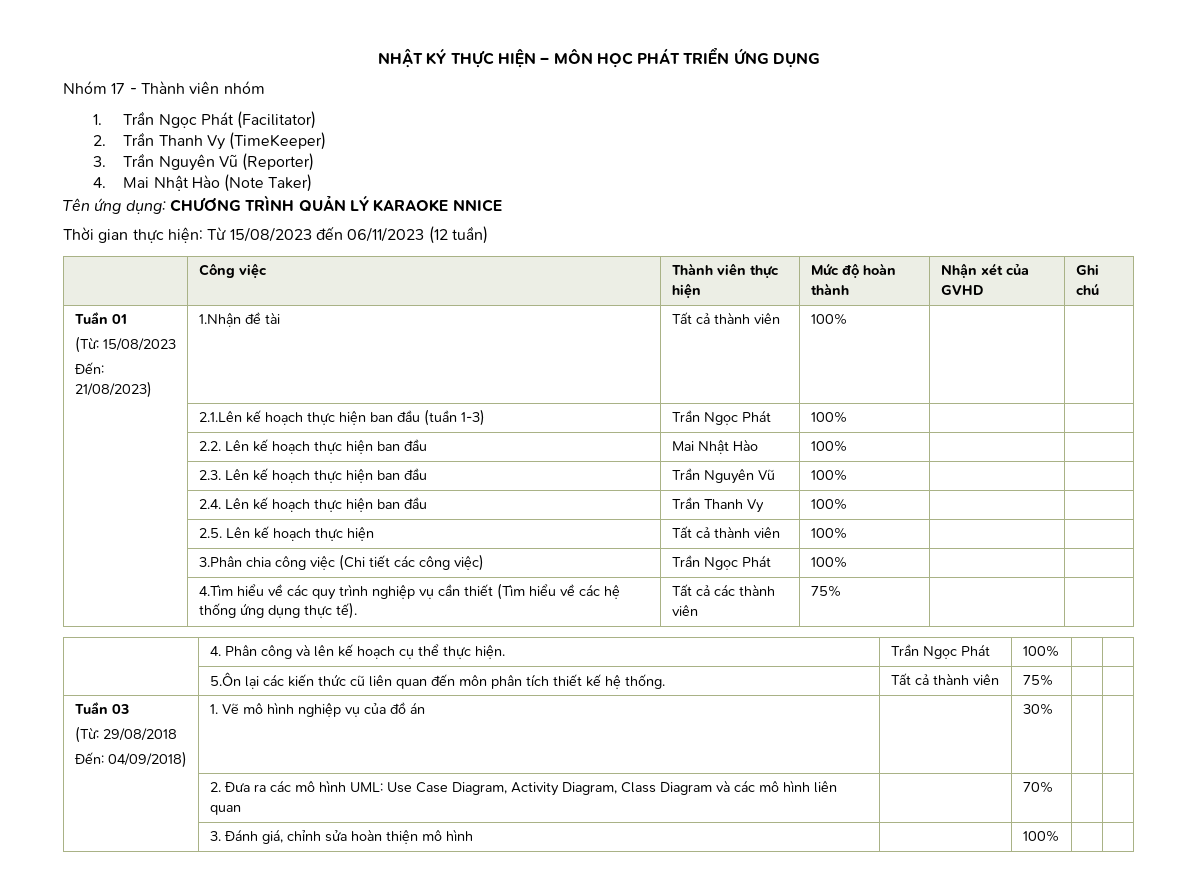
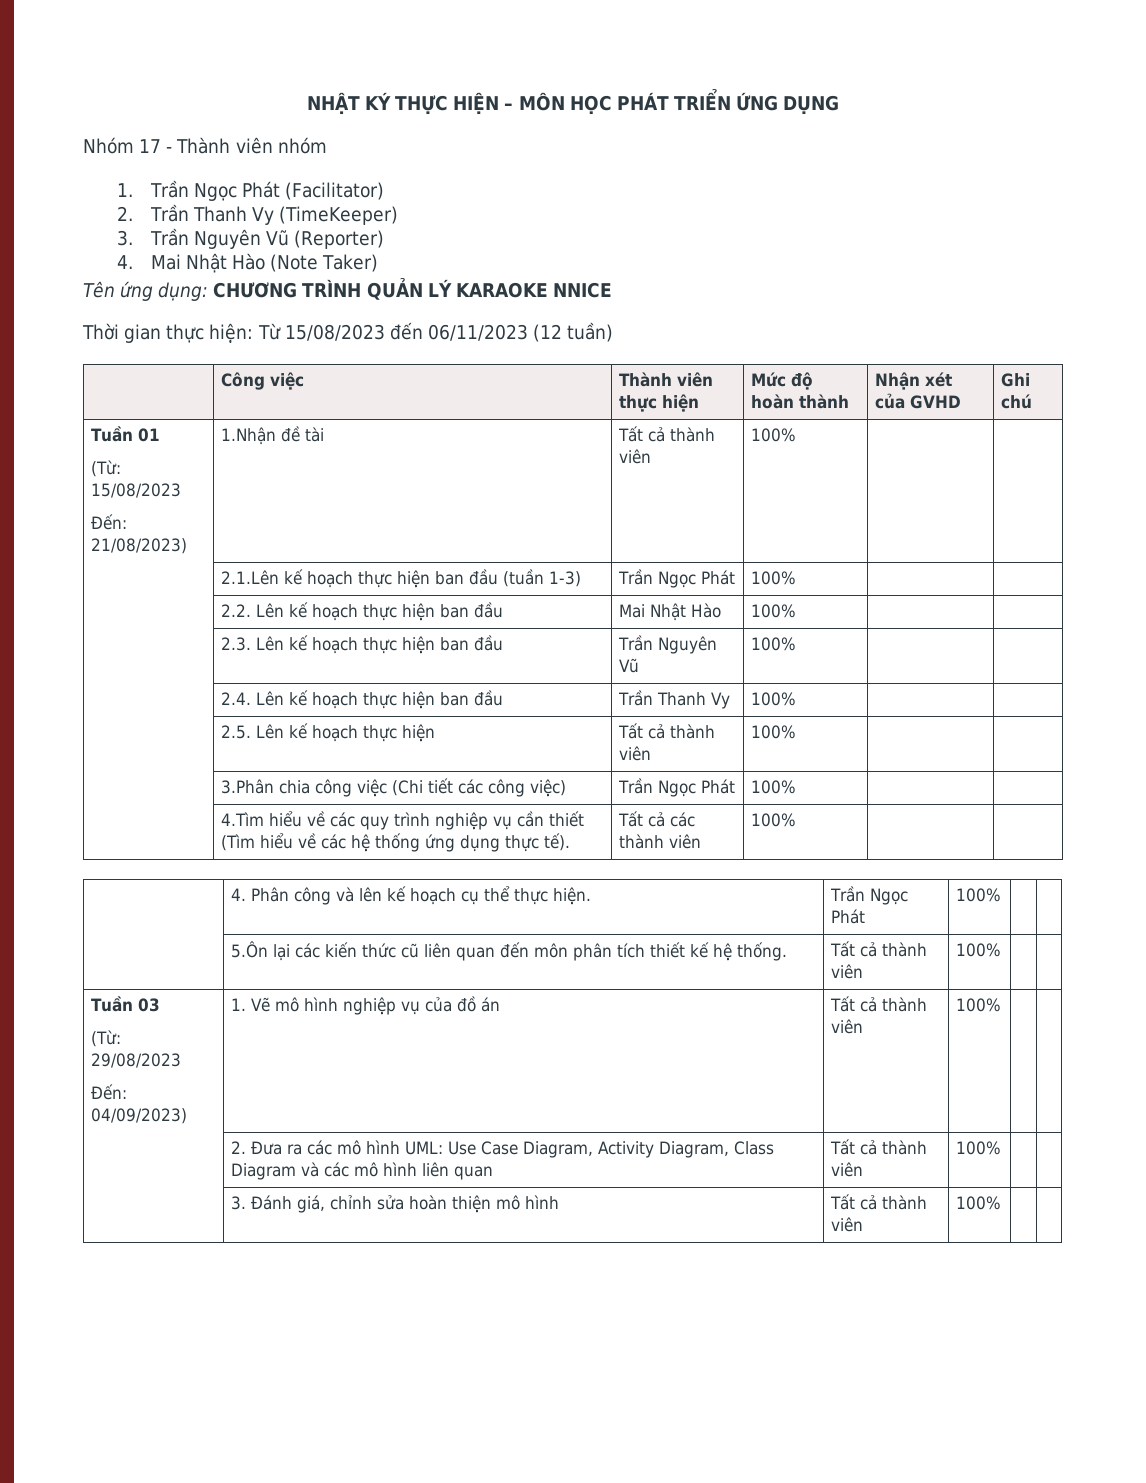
- | 4.Tìm hiểu về các quy trình nghiệp vụ cần thiết (Tìm hiểu về các hệ thống ứng dụng thực tế). | Tất cả các thành viên | 75% | |
+ | 4.Tìm hiểu về các quy trình nghiệp vụ cần thiết (Tìm hiểu về các hệ thống ứng dụng thực tế). | Tất cả các thành viên | 100% | |
- | 5.Ôn lại các kiến thức cũ liên quan đến môn phân tích thiết kế hệ thống. | Tất cả thành viên | 75% | |
+ | 5.Ôn lại các kiến thức cũ liên quan đến môn phân tích thiết kế hệ thống. | Tất cả thành viên | 100% | |
  Tuần 03
- (Từ: 29/08/2018
- Đến: 04/09/2018) | 1. Vẽ mô hình nghiệp vụ của đồ án | | 30% | |
+ (Từ: 29/08/2023
+ Đến: 04/09/2023) | 1. Vẽ mô hình nghiệp vụ của đồ án | Tất cả thành viên | 100% | |
- | 2. Đưa ra các mô hình UML: Use Case Diagram, Activity Diagram, Class Diagram và các mô hình liên quan | | 70% | |
+ | 2. Đưa ra các mô hình UML: Use Case Diagram, Activity Diagram, Class Diagram và các mô hình liên quan | Tất cả thành viên | 100% | |
- | 3. Đánh giá, chỉnh sửa hoàn thiện mô hình | | 100% | |
+ | 3. Đánh giá, chỉnh sửa hoàn thiện mô hình | Tất cả thành viên | 100% | |

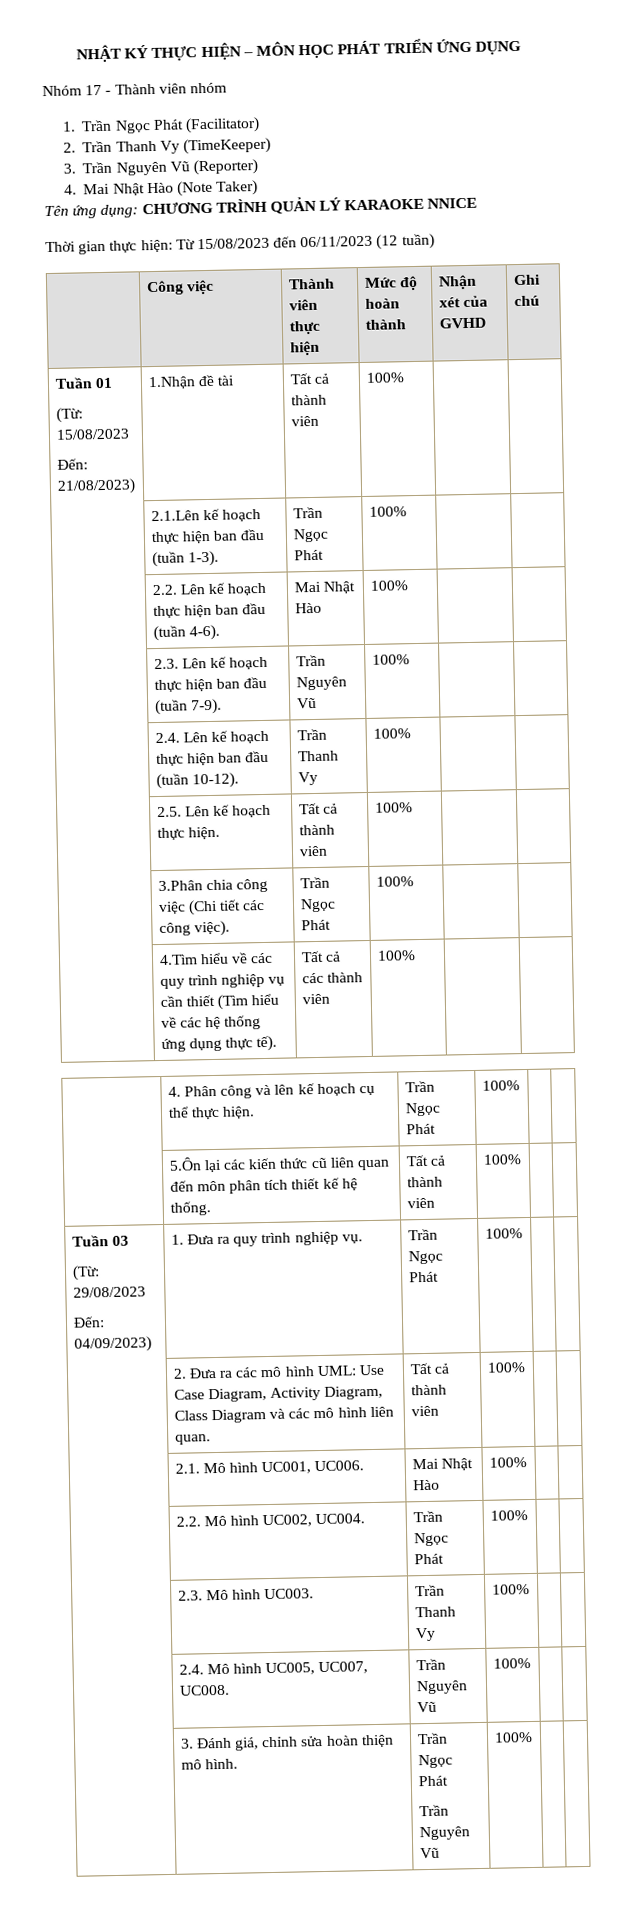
- | 2.1.Lên kế hoạch thực hiện ban đầu (tuần 1-3) | Trần Ngọc Phát | 100% | |
+ | 2.1.Lên kế hoạch thực hiện ban đầu (tuần 1-3). | Trần Ngọc Phát | 100% | |
- | 2.2. Lên kế hoạch thực hiện ban đầu | Mai Nhật Hào | 100% | |
+ | 2.2. Lên kế hoạch thực hiện ban đầu (tuần 4-6). | Mai Nhật Hào | 100% | |
- | 2.3. Lên kế hoạch thực hiện ban đầu | Trần Nguyên Vũ | 100% | |
+ | 2.3. Lên kế hoạch thực hiện ban đầu (tuần 7-9). | Trần Nguyên Vũ | 100% | |
- | 2.4. Lên kế hoạch thực hiện ban đầu | Trần Thanh Vy | 100% | |
+ | 2.4. Lên kế hoạch thực hiện ban đầu (tuần 10-12). | Trần Thanh Vy | 100% | |
- | 2.5. Lên kế hoạch thực hiện | Tất cả thành viên | 100% | |
+ | 2.5. Lên kế hoạch thực hiện. | Tất cả thành viên | 100% | |
- | 3.Phân chia công việc (Chi tiết các công việc) | Trần Ngọc Phát | 100% | |
+ | 3.Phân chia công việc (Chi tiết các công việc). | Trần Ngọc Phát | 100% | |
  Tuần 03
  (Từ: 29/08/2023
- Đến: 04/09/2023) | 1. Vẽ mô hình nghiệp vụ của đồ án | Tất cả thành viên | 100% | |
+ Đến: 04/09/2023) | 1. Đưa ra quy trình nghiệp vụ. | Trần Ngọc Phát | 100% | |
- | 2. Đưa ra các mô hình UML: Use Case Diagram, Activity Diagram, Class Diagram và các mô hình liên quan | Tất cả thành viên | 100% | |
+ | 2. Đưa ra các mô hình UML: Use Case Diagram, Activity Diagram, Class Diagram và các mô hình liên quan. | Tất cả thành viên | 100% | |
+ | 2.1. Mô hình UC001, UC006. | Mai Nhật Hào | 100% | |
+ | 2.2. Mô hình UC002, UC004. | Trần Ngọc Phát | 100% | |
+ | 2.3. Mô hình UC003. | Trần Thanh Vy | 100% | |
+ | 2.4. Mô hình UC005, UC007, UC008. | Trần Nguyên Vũ | 100% | |
- | 3. Đánh giá, chỉnh sửa hoàn thiện mô hình | Tất cả thành viên | 100% | |
+ | 3. Đánh giá, chỉnh sửa hoàn thiện mô hình. | Trần Ngọc Phát
+ Trần Nguyên Vũ | 100% | |

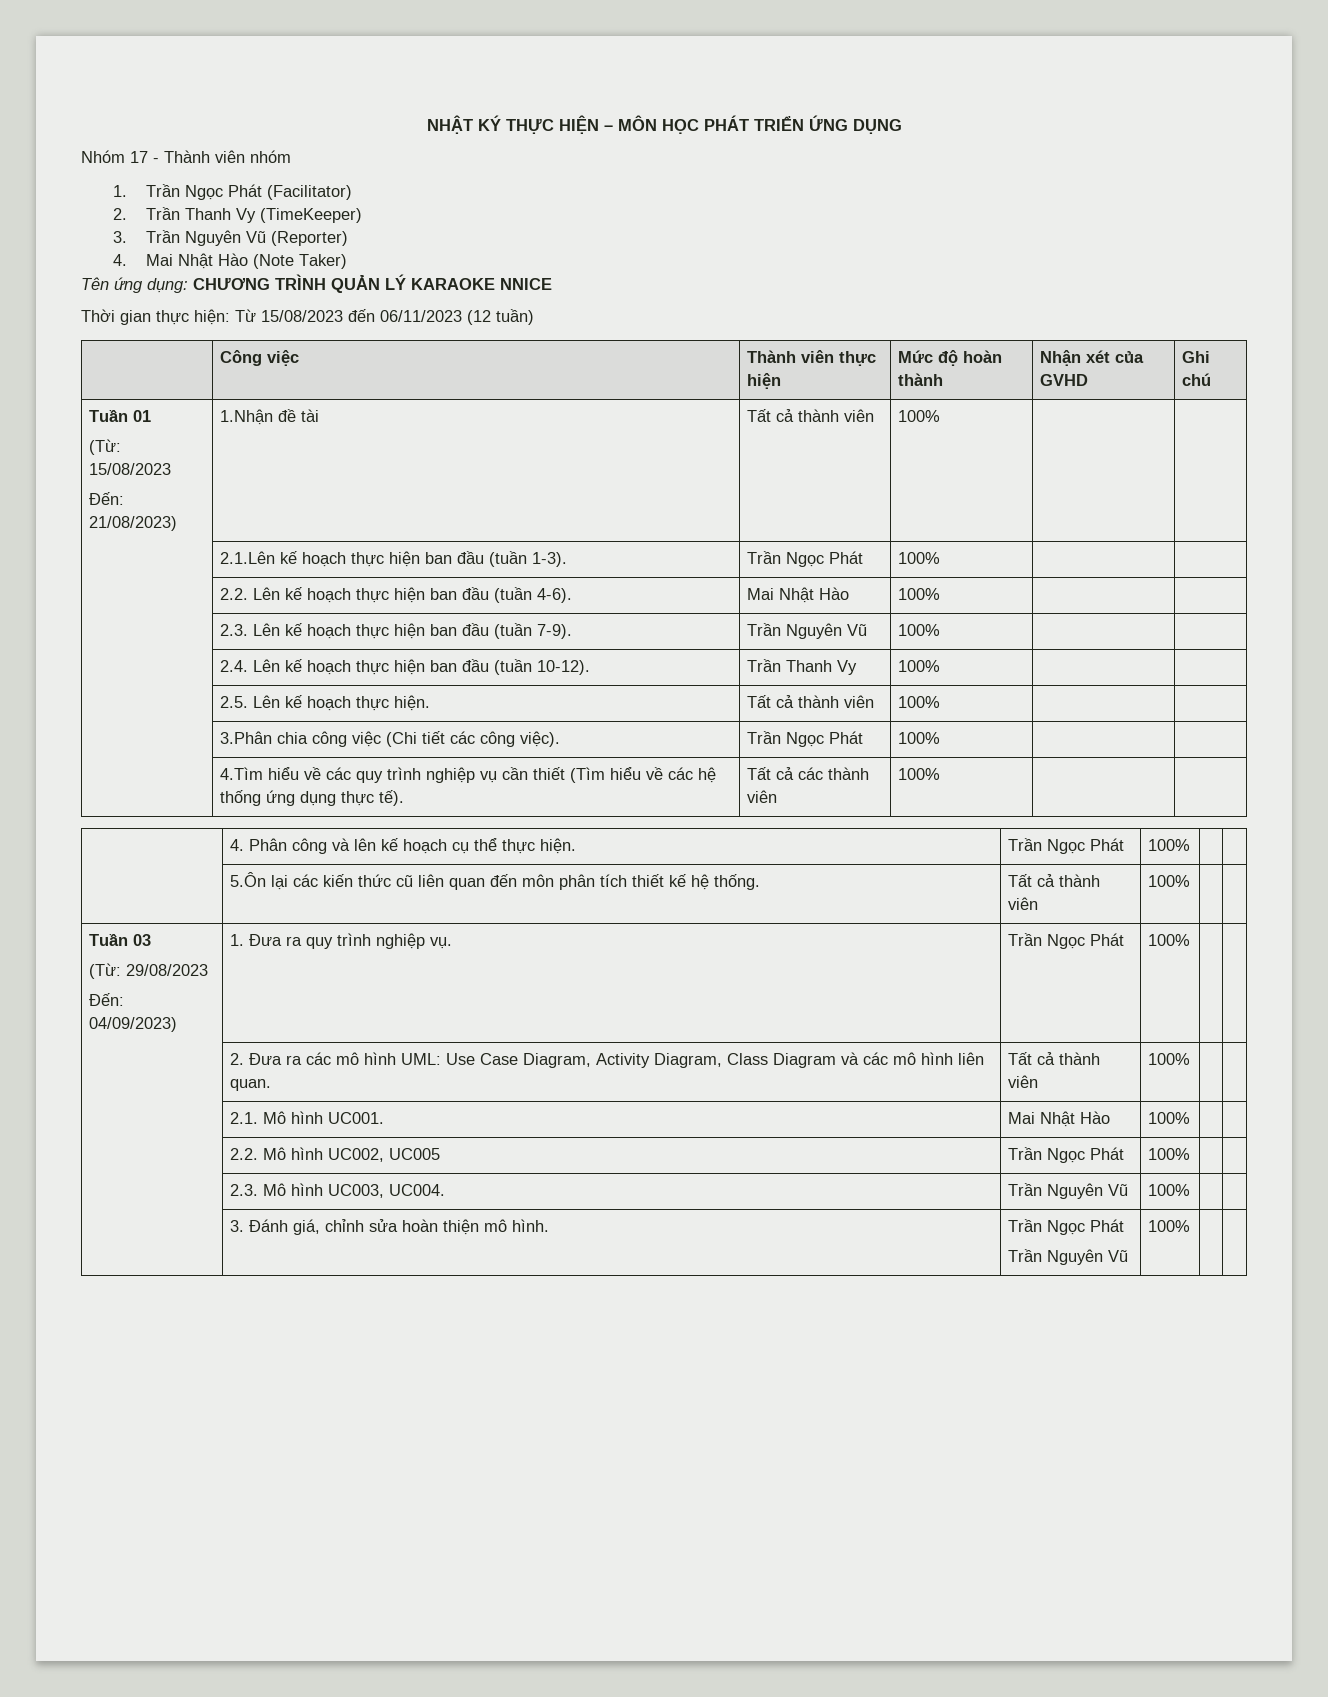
- | 2.1. Mô hình UC001, UC006. | Mai Nhật Hào | 100% | |
+ | 2.1. Mô hình UC001. | Mai Nhật Hào | 100% | |
- | 2.2. Mô hình UC002, UC004. | Trần Ngọc Phát | 100% | |
+ | 2.2. Mô hình UC002, UC005 | Trần Ngọc Phát | 100% | |
- | 2.3. Mô hình UC003. | Trần Thanh Vy | 100% | |
- | 2.4. Mô hình UC005, UC007, UC008. | Trần Nguyên Vũ | 100% | |
+ | 2.3. Mô hình UC003, UC004. | Trần Nguyên Vũ | 100% | |

